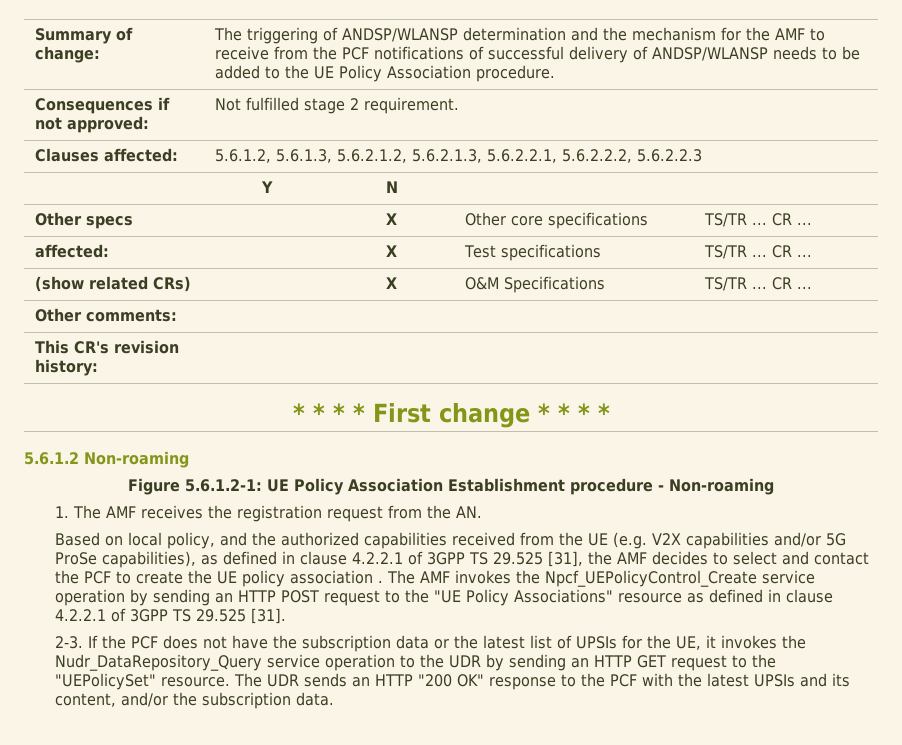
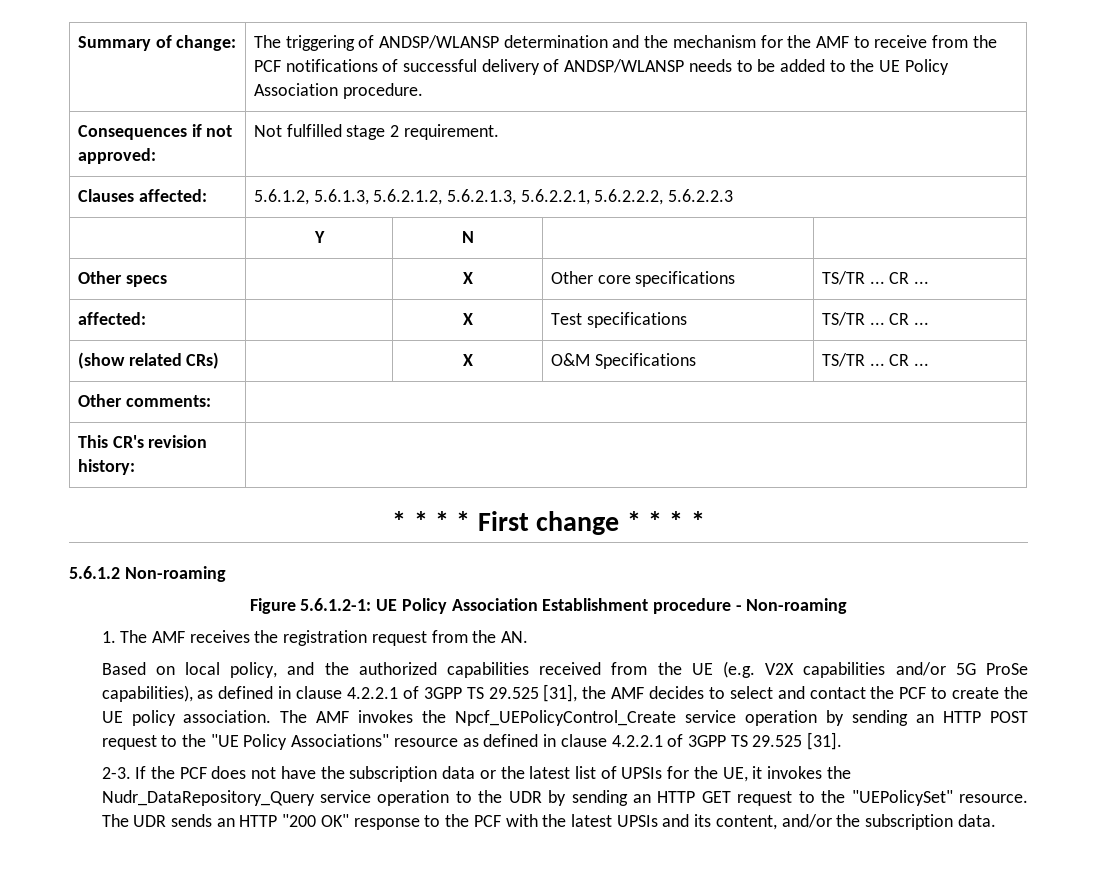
- Based on local policy, and the authorized capabilities received from the UE (e.g. V2X capabilities and/or 5G ProSe capabilities), as defined in clause 4.2.2.1 of 3GPP TS 29.525 [31], the AMF decides to select and contact the PCF to create the UE policy association .
+ Based on local policy, and the authorized capabilities received from the UE (e.g. V2X capabilities and/or 5G ProSe capabilities), as defined in clause 4.2.2.1 of 3GPP TS 29.525 [31], the AMF decides to select and contact the PCF to create the UE policy association.

